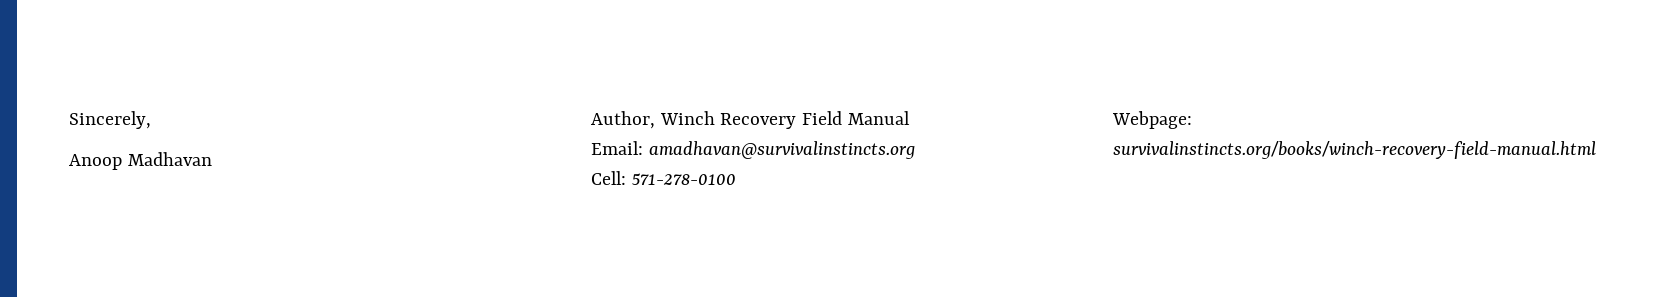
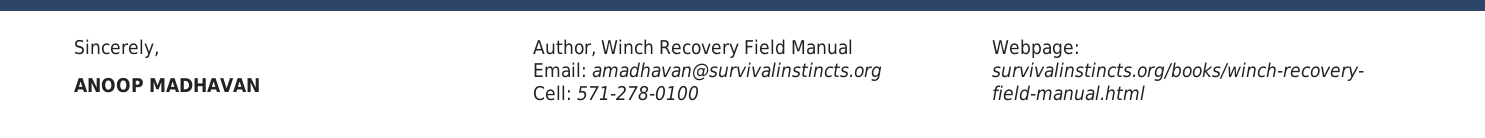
- Anoop Madhavan
+ ANOOP MADHAVAN

